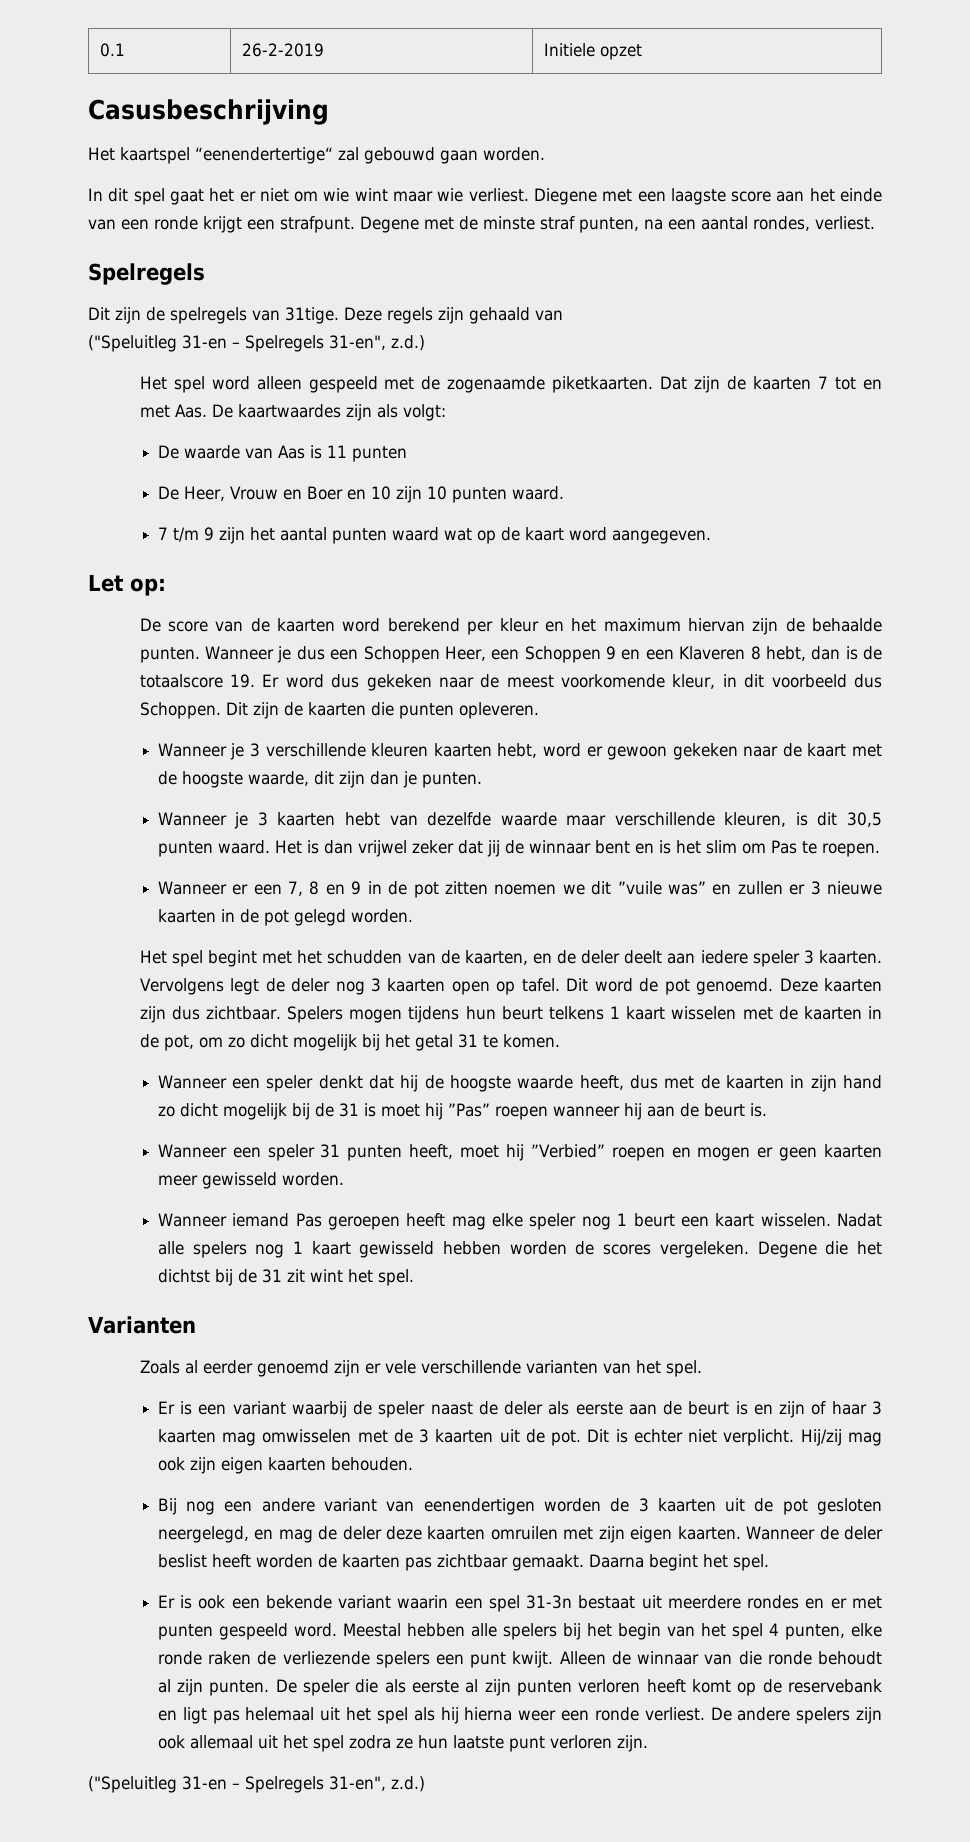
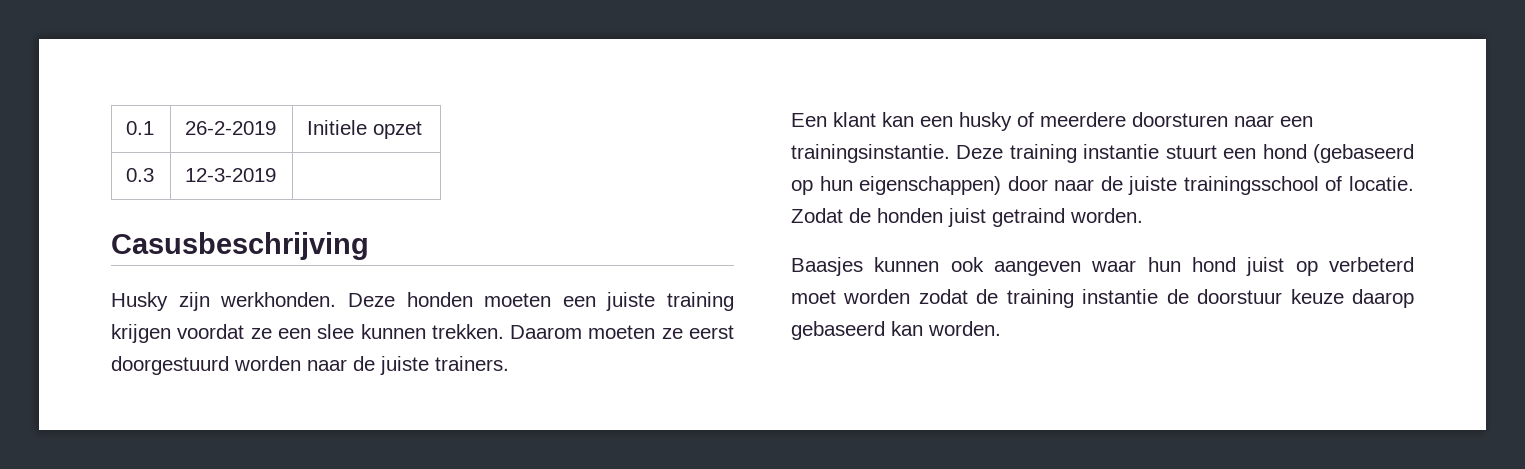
+ 0.3 | 12-3-2019 |
- Het kaartspel “eenendertertige“ zal gebouwd gaan worden.
- In dit spel gaat het er niet om wie wint maar wie verliest. Diegene met een laagste score aan het einde van een ronde krijgt een strafpunt. Degene met de minste straf punten, na een aantal rondes, verliest.
- Spelregels
- Dit zijn de spelregels van 31tige. Deze regels zijn gehaald van
- ("Speluitleg 31-en – Spelregels 31-en", z.d.)
- Het spel word alleen gespeeld met de zogenaamde piketkaarten. Dat zijn de kaarten 7 tot en met Aas. De kaartwaardes zijn als volgt:
- De waarde van Aas is 11 punten
- De Heer, Vrouw en Boer en 10 zijn 10 punten waard.
- 7 t/m 9 zijn het aantal punten waard wat op de kaart word aangegeven.
- Let op:
- De score van de kaarten word berekend per kleur en het maximum hiervan zijn de behaalde punten. Wanneer je dus een Schoppen Heer, een Schoppen 9 en een Klaveren 8 hebt, dan is de totaalscore 19. Er word dus gekeken naar de meest voorkomende kleur, in dit voorbeeld dus Schoppen. Dit zijn de kaarten die punten opleveren.
- Wanneer je 3 verschillende kleuren kaarten hebt, word er gewoon gekeken naar de kaart met de hoogste waarde, dit zijn dan je punten.
- Wanneer je 3 kaarten hebt van dezelfde waarde maar verschillende kleuren, is dit 30,5 punten waard. Het is dan vrijwel zeker dat jij de winnaar bent en is het slim om Pas te roepen.
- Wanneer er een 7, 8 en 9 in de pot zitten noemen we dit ”vuile was” en zullen er 3 nieuwe kaarten in de pot gelegd worden.
- Het spel begint met het schudden van de kaarten, en de deler deelt aan iedere speler 3 kaarten. Vervolgens legt de deler nog 3 kaarten open op tafel. Dit word de pot genoemd. Deze kaarten zijn dus zichtbaar. Spelers mogen tijdens hun beurt telkens 1 kaart wisselen met de kaarten in de pot, om zo dicht mogelijk bij het getal 31 te komen.
- Wanneer een speler denkt dat hij de hoogste waarde heeft, dus met de kaarten in zijn hand zo dicht mogelijk bij de 31 is moet hij ”Pas” roepen wanneer hij aan de beurt is.
- Wanneer een speler 31 punten heeft, moet hij ”Verbied” roepen en mogen er geen kaarten meer gewisseld worden.
- Wanneer iemand Pas geroepen heeft mag elke speler nog 1 beurt een kaart wisselen. Nadat alle spelers nog 1 kaart gewisseld hebben worden de scores vergeleken. Degene die het dichtst bij de 31 zit wint het spel.
- Varianten
- Zoals al eerder genoemd zijn er vele verschillende varianten van het spel.
- Er is een variant waarbij de speler naast de deler als eerste aan de beurt is en zijn of haar 3 kaarten mag omwisselen met de 3 kaarten uit de pot. Dit is echter niet verplicht. Hij/zij mag ook zijn eigen kaarten behouden.
- Bij nog een andere variant van eenendertigen worden de 3 kaarten uit de pot gesloten neergelegd, en mag de deler deze kaarten omruilen met zijn eigen kaarten. Wanneer de deler beslist heeft worden de kaarten pas zichtbaar gemaakt. Daarna begint het spel.
- Er is ook een bekende variant waarin een spel 31-3n bestaat uit meerdere rondes en er met punten gespeeld word. Meestal hebben alle spelers bij het begin van het spel 4 punten, elke ronde raken de verliezende spelers een punt kwijt. Alleen de winnaar van die ronde behoudt al zijn punten. De speler die als eerste al zijn punten verloren heeft komt op de reservebank en ligt pas helemaal uit het spel als hij hierna weer een ronde verliest. De andere spelers zijn ook allemaal uit het spel zodra ze hun laatste punt verloren zijn.
- ("Speluitleg 31-en – Spelregels 31-en", z.d.)
+ Husky zijn werkhonden. Deze honden moeten een juiste training krijgen voordat ze een slee kunnen trekken. Daarom moeten ze eerst doorgestuurd worden naar de juiste trainers.
+ Een klant kan een husky of meerdere doorsturen naar een trainingsinstantie. Deze training instantie stuurt een hond (gebaseerd op hun eigenschappen) door naar de juiste trainingsschool of locatie. Zodat de honden juist getraind worden.
+ Baasjes kunnen ook aangeven waar hun hond juist op verbeterd moet worden zodat de training instantie de doorstuur keuze daarop gebaseerd kan worden.

